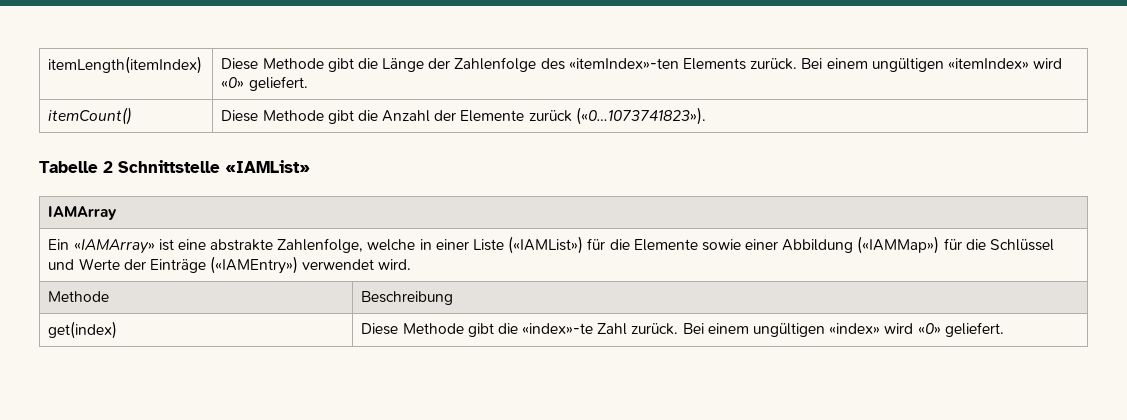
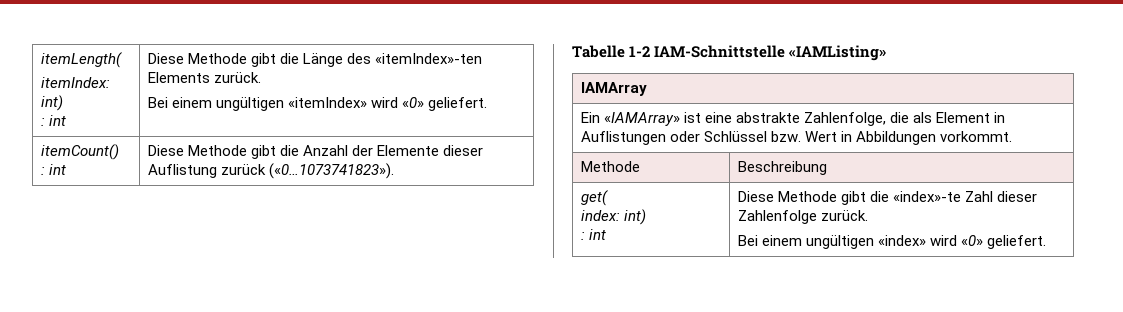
- itemLength(itemIndex) | Diese Methode gibt die Länge der Zahlenfolge des «itemIndex»-ten Elements zurück. Bei einem ungültigen «itemIndex» wird «0» geliefert.
+ itemLength(
+ itemIndex: int)
+ : int | Diese Methode gibt die Länge des «itemIndex»-ten Elements zurück.
+ Bei einem ungültigen «itemIndex» wird «0» geliefert.
- itemCount() | Diese Methode gibt die Anzahl der Elemente zurück («0…1073741823»).
+ itemCount()
+ : int | Diese Methode gibt die Anzahl der Elemente dieser Auflistung zurück («0…1073741823»).
- Tabelle 2 Schnittstelle «IAMList»
+ Tabelle 1-2 IAM-Schnittstelle «IAMListing»
- Ein «IAMArray» ist eine abstrakte Zahlenfolge, welche in einer Liste («IAMList») für die Elemente sowie einer Abbildung («IAMMap») für die Schlüssel und Werte der Einträge («IAMEntry») verwendet wird.
+ Ein «IAMArray» ist eine abstrakte Zahlenfolge, die als Element in Auflistungen oder Schlüssel bzw. Wert in Abbildungen vorkommt.
  Methode | Beschreibung
- get(index) | Diese Methode gibt die «index»-te Zahl zurück. Bei einem ungültigen «index» wird «0» geliefert.
+ get(
+ index: int)
+ : int | Diese Methode gibt die «index»-te Zahl dieser Zahlenfolge zurück.
+ Bei einem ungültigen «index» wird «0» geliefert.

